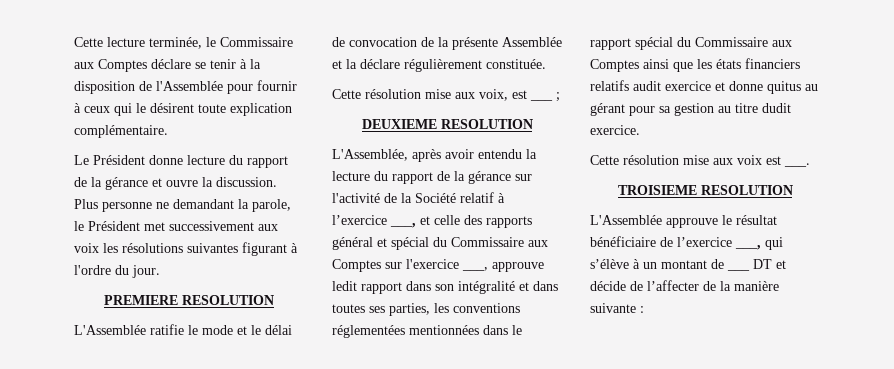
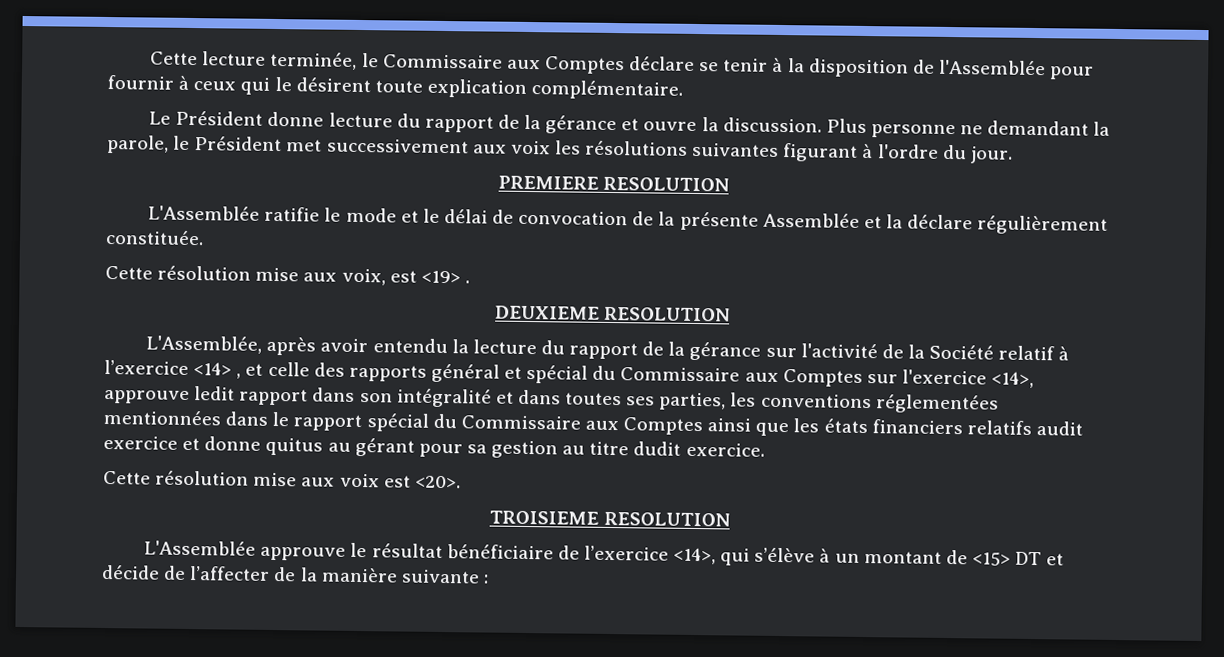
- Cette résolution mise aux voix, est ___ ;
+ Cette résolution mise aux voix, est <19> .
- L'Assemblée, après avoir entendu la lecture du rapport de la gérance sur l'activité de la Société relatif à l’exercice ___, et celle des rapports général et spécial du Commissaire aux Comptes sur l'exercice ___, approuve ledit rapport dans son intégralité et dans toutes ses parties, les conventions réglementées mentionnées dans le rapport spécial du Commissaire aux Comptes ainsi que les états financiers relatifs audit exercice et donne quitus au gérant pour sa gestion au titre dudit exercice.
+ L'Assemblée, après avoir entendu la lecture du rapport de la gérance sur l'activité de la Société relatif à l’exercice <14> , et celle des rapports général et spécial du Commissaire aux Comptes sur l'exercice <14>, approuve ledit rapport dans son intégralité et dans toutes ses parties, les conventions réglementées mentionnées dans le rapport spécial du Commissaire aux Comptes ainsi que les états financiers relatifs audit exercice et donne quitus au gérant pour sa gestion au titre dudit exercice.
- Cette résolution mise aux voix est ___.
+ Cette résolution mise aux voix est <20>.
- L'Assemblée approuve le résultat bénéficiaire de l’exercice ___, qui s’élève à un montant de ___ DT et décide de l’affecter de la manière suivante :
+ L'Assemblée approuve le résultat bénéficiaire de l’exercice <14>, qui s’élève à un montant de <15> DT et décide de l’affecter de la manière suivante :

